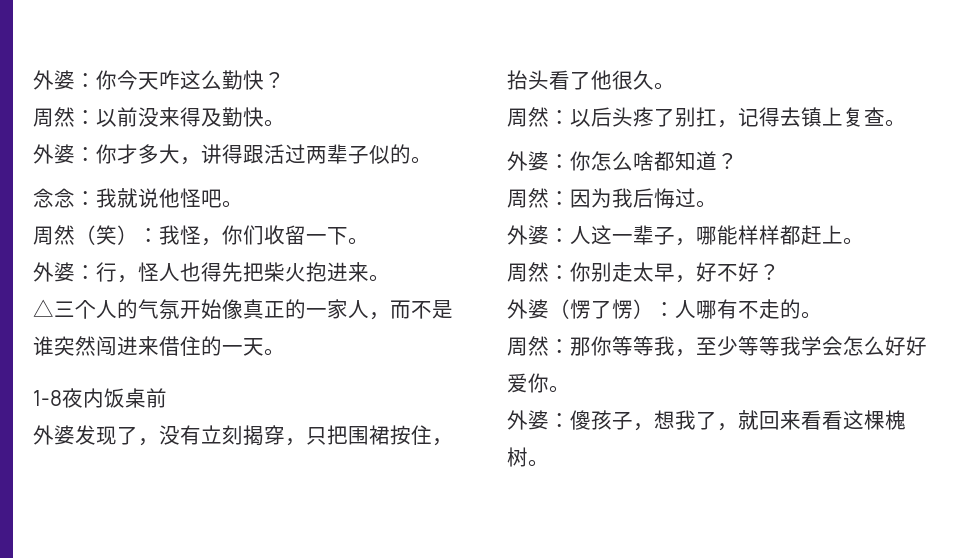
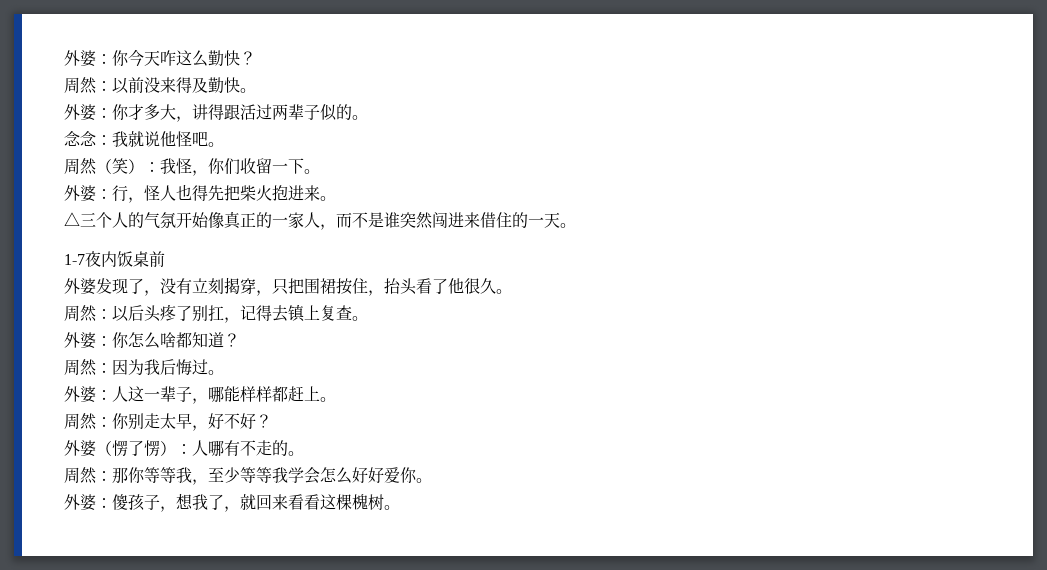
- 1-8夜内饭桌前
+ 1-7夜内饭桌前

